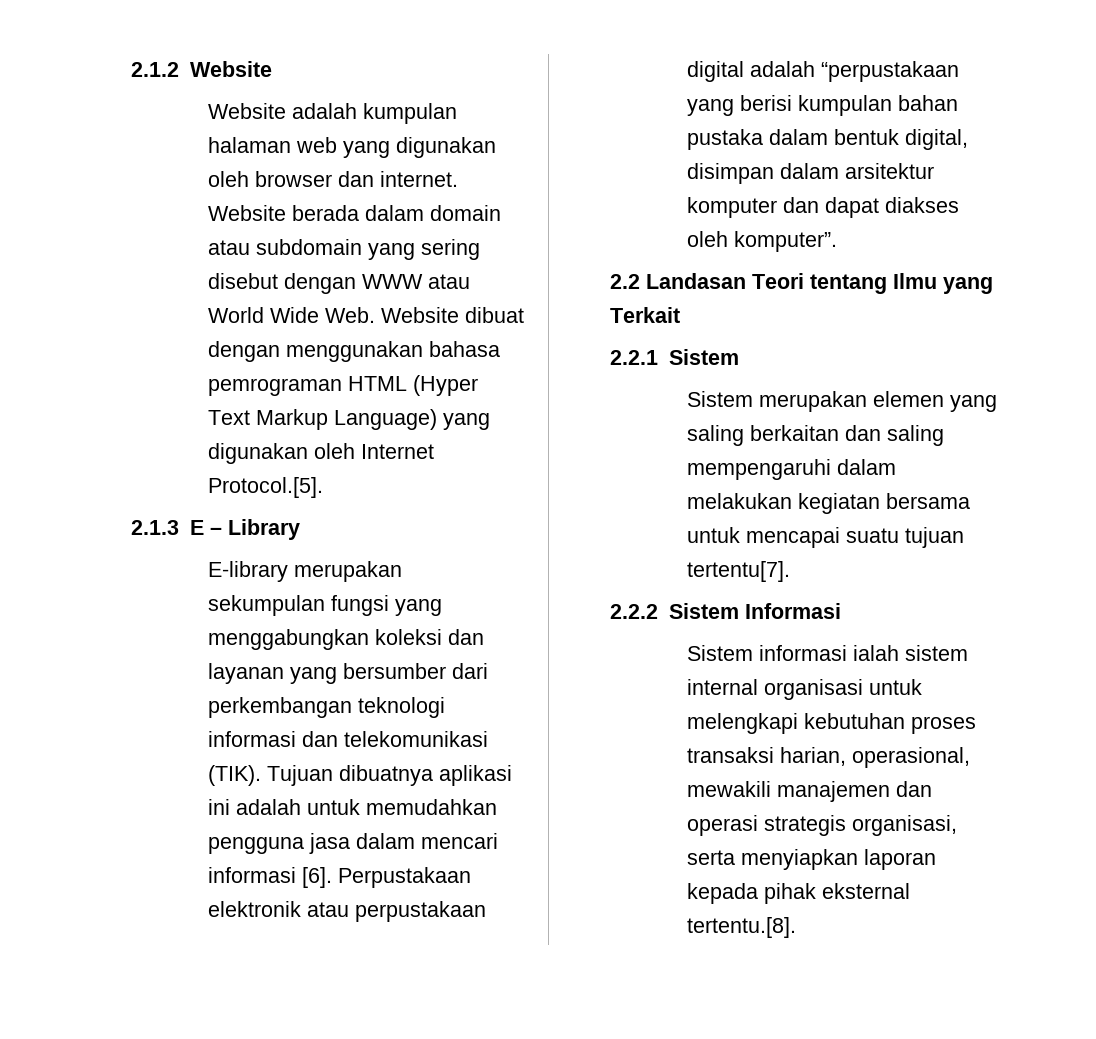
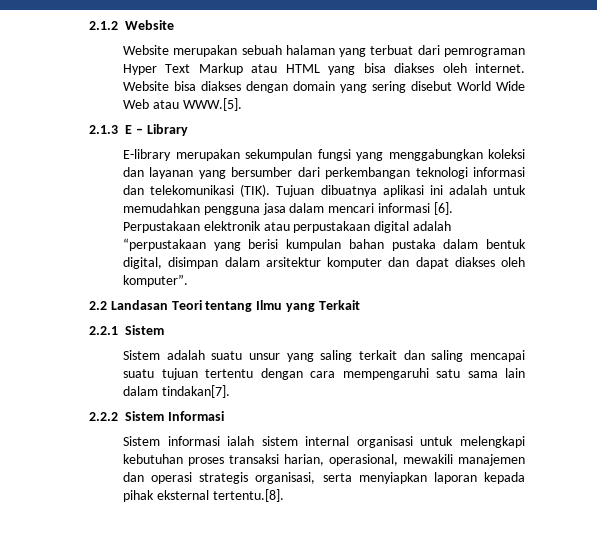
- Website adalah kumpulan halaman web yang digunakan oleh browser dan internet. Website berada dalam domain atau subdomain yang sering disebut dengan WWW atau World Wide Web. Website dibuat dengan menggunakan bahasa pemrograman HTML (Hyper Text Markup Language) yang digunakan oleh Internet Protocol.[5].
+ Website merupakan sebuah halaman yang terbuat dari pemrograman Hyper Text Markup atau HTML yang bisa diakses oleh internet. Website bisa diakses dengan domain yang sering disebut World Wide Web atau WWW.[5].
- Sistem merupakan elemen yang saling berkaitan dan saling mempengaruhi dalam melakukan kegiatan bersama untuk mencapai suatu tujuan tertentu[7].
+ Sistem adalah suatu unsur yang saling terkait dan saling mencapai suatu tujuan tertentu dengan cara mempengaruhi satu sama lain dalam tindakan[7].

